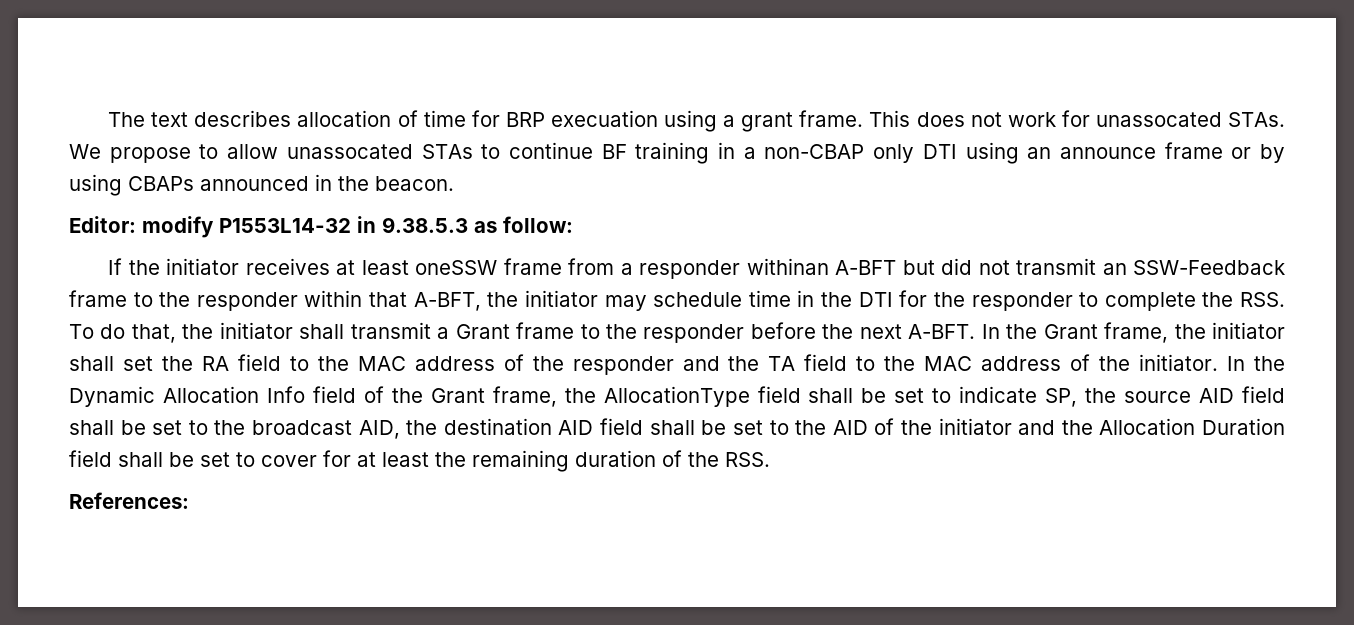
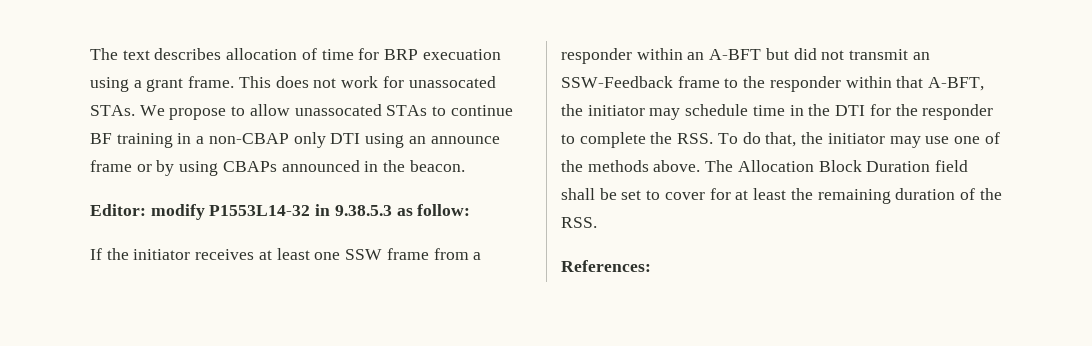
- If the initiator receives at least oneSSW frame from a responder withinan A-BFT but did not transmit an SSW-Feedback frame to the responder within that A-BFT, the initiator may schedule time in the DTI for the responder to complete the RSS. To do that, the initiator shall transmit a Grant frame to the responder before the next A-BFT. In the Grant frame, the initiator shall set the RA field to the MAC address of the responder and the TA field to the MAC address of the initiator. In the Dynamic Allocation Info field of the Grant frame, the AllocationType field shall be set to indicate SP, the source AID field shall be set to the broadcast AID, the destination AID field shall be set to the AID of the initiator and the Allocation Duration field shall be set to cover for at least the remaining duration of the RSS.
+ If the initiator receives at least one SSW frame from a responder within an A-BFT but did not transmit an SSW-Feedback frame to the responder within that A-BFT, the initiator may schedule time in the DTI for the responder to complete the RSS. To do that, the initiator may use one of the methods above. The Allocation Block Duration field shall be set to cover for at least the remaining duration of the RSS.

